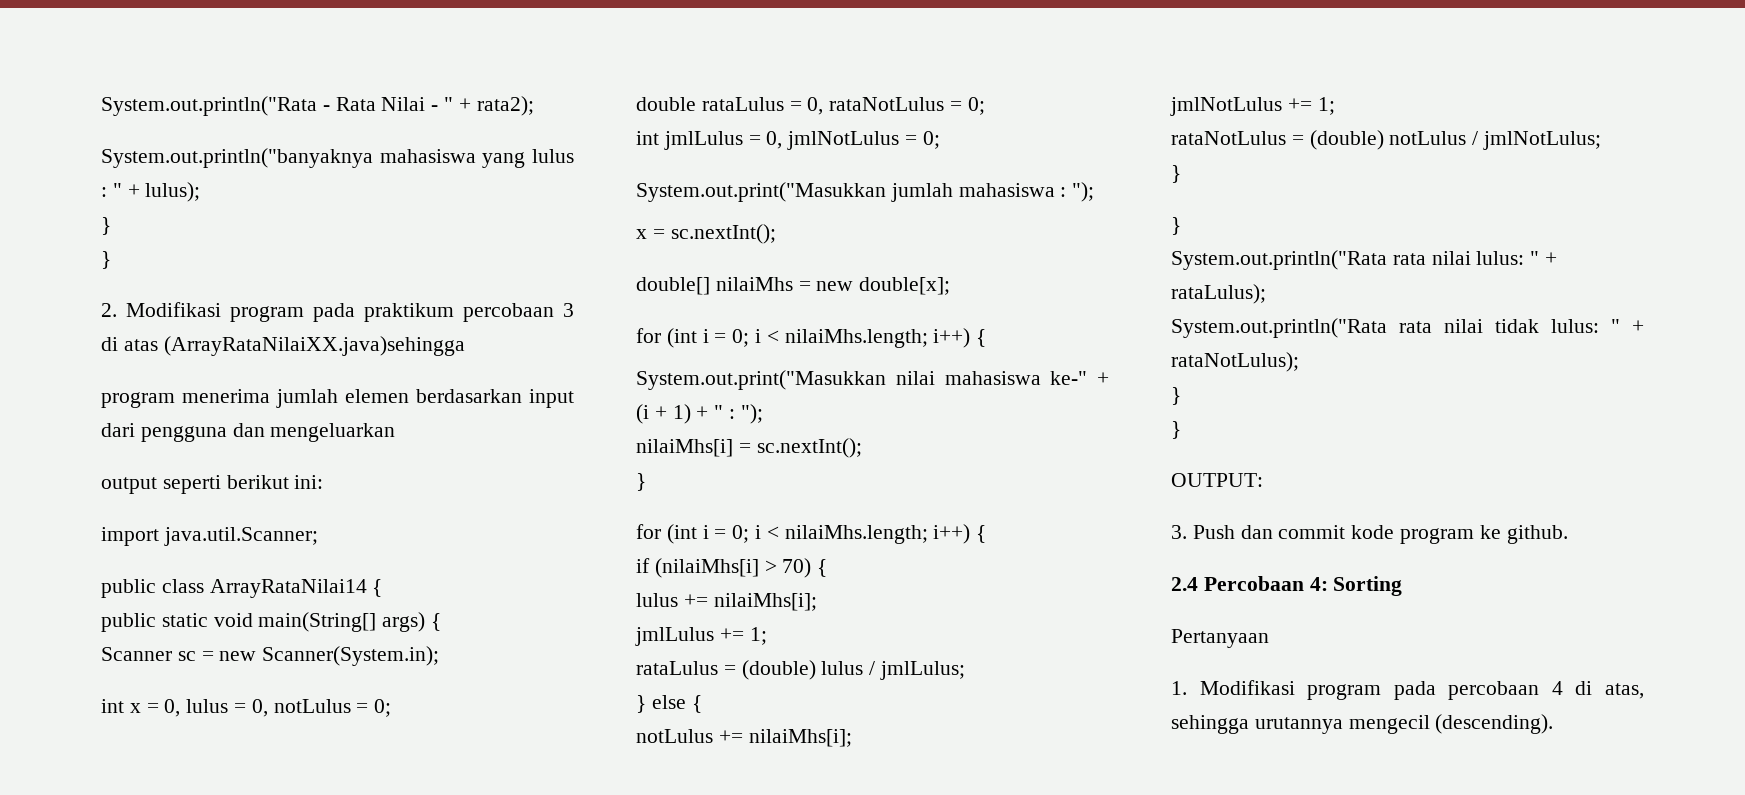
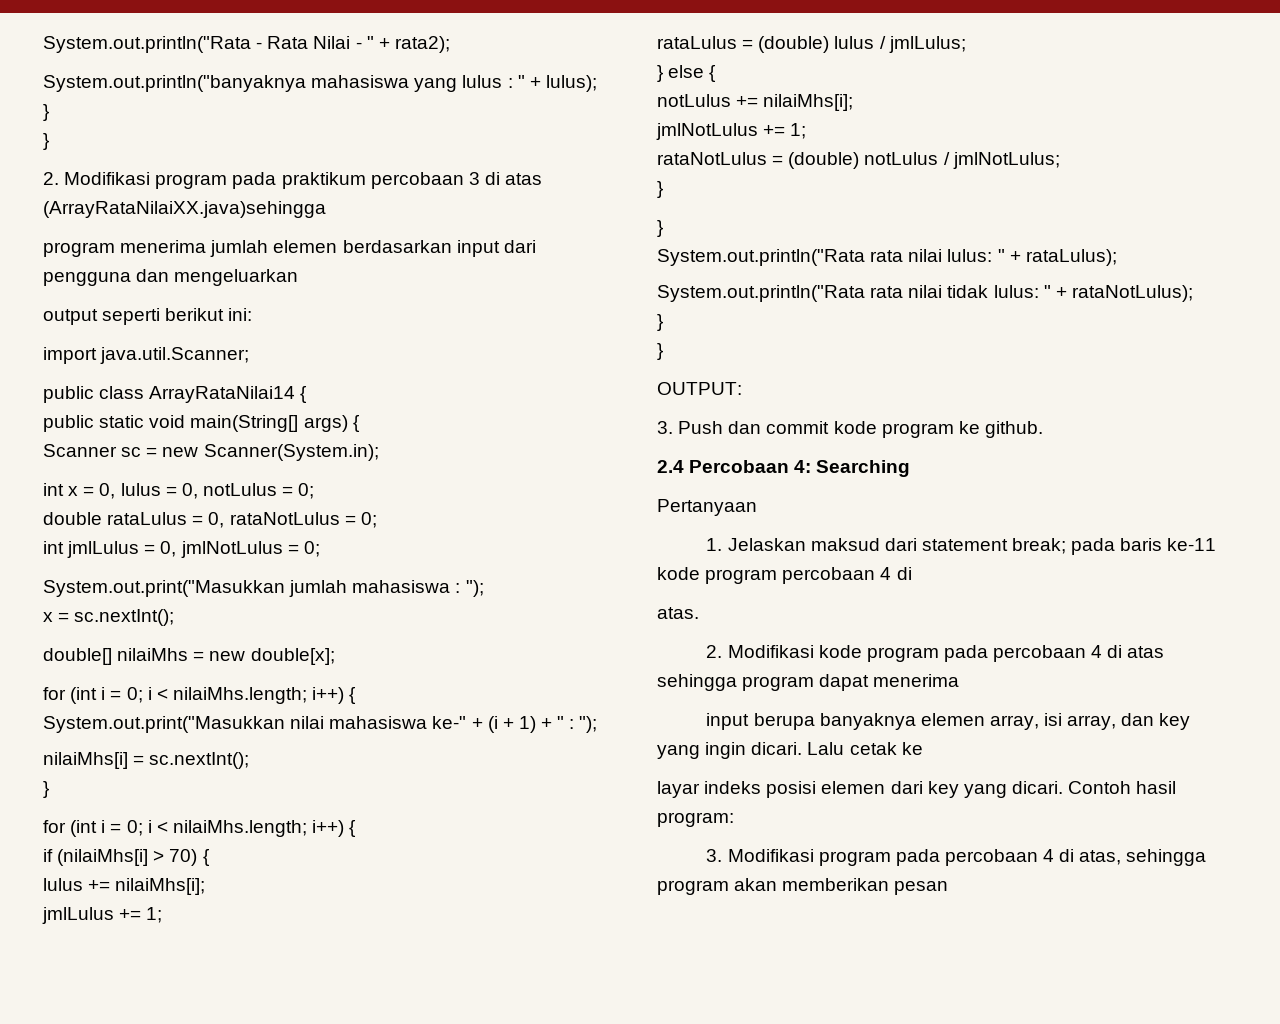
- 2.4 Percobaan 4: Sorting
+ 2.4 Percobaan 4: Searching
- 1. Modifikasi program pada percobaan 4 di atas, sehingga urutannya mengecil (descending).
+ 1. Jelaskan maksud dari statement break; pada baris ke-11 kode program percobaan 4 di
+ atas.
+ 2. Modifikasi kode program pada percobaan 4 di atas sehingga program dapat menerima
+ input berupa banyaknya elemen array, isi array, dan key yang ingin dicari. Lalu cetak ke
+ layar indeks posisi elemen dari key yang dicari. Contoh hasil program:
+ 3. Modifikasi program pada percobaan 4 di atas, sehingga program akan memberikan pesan

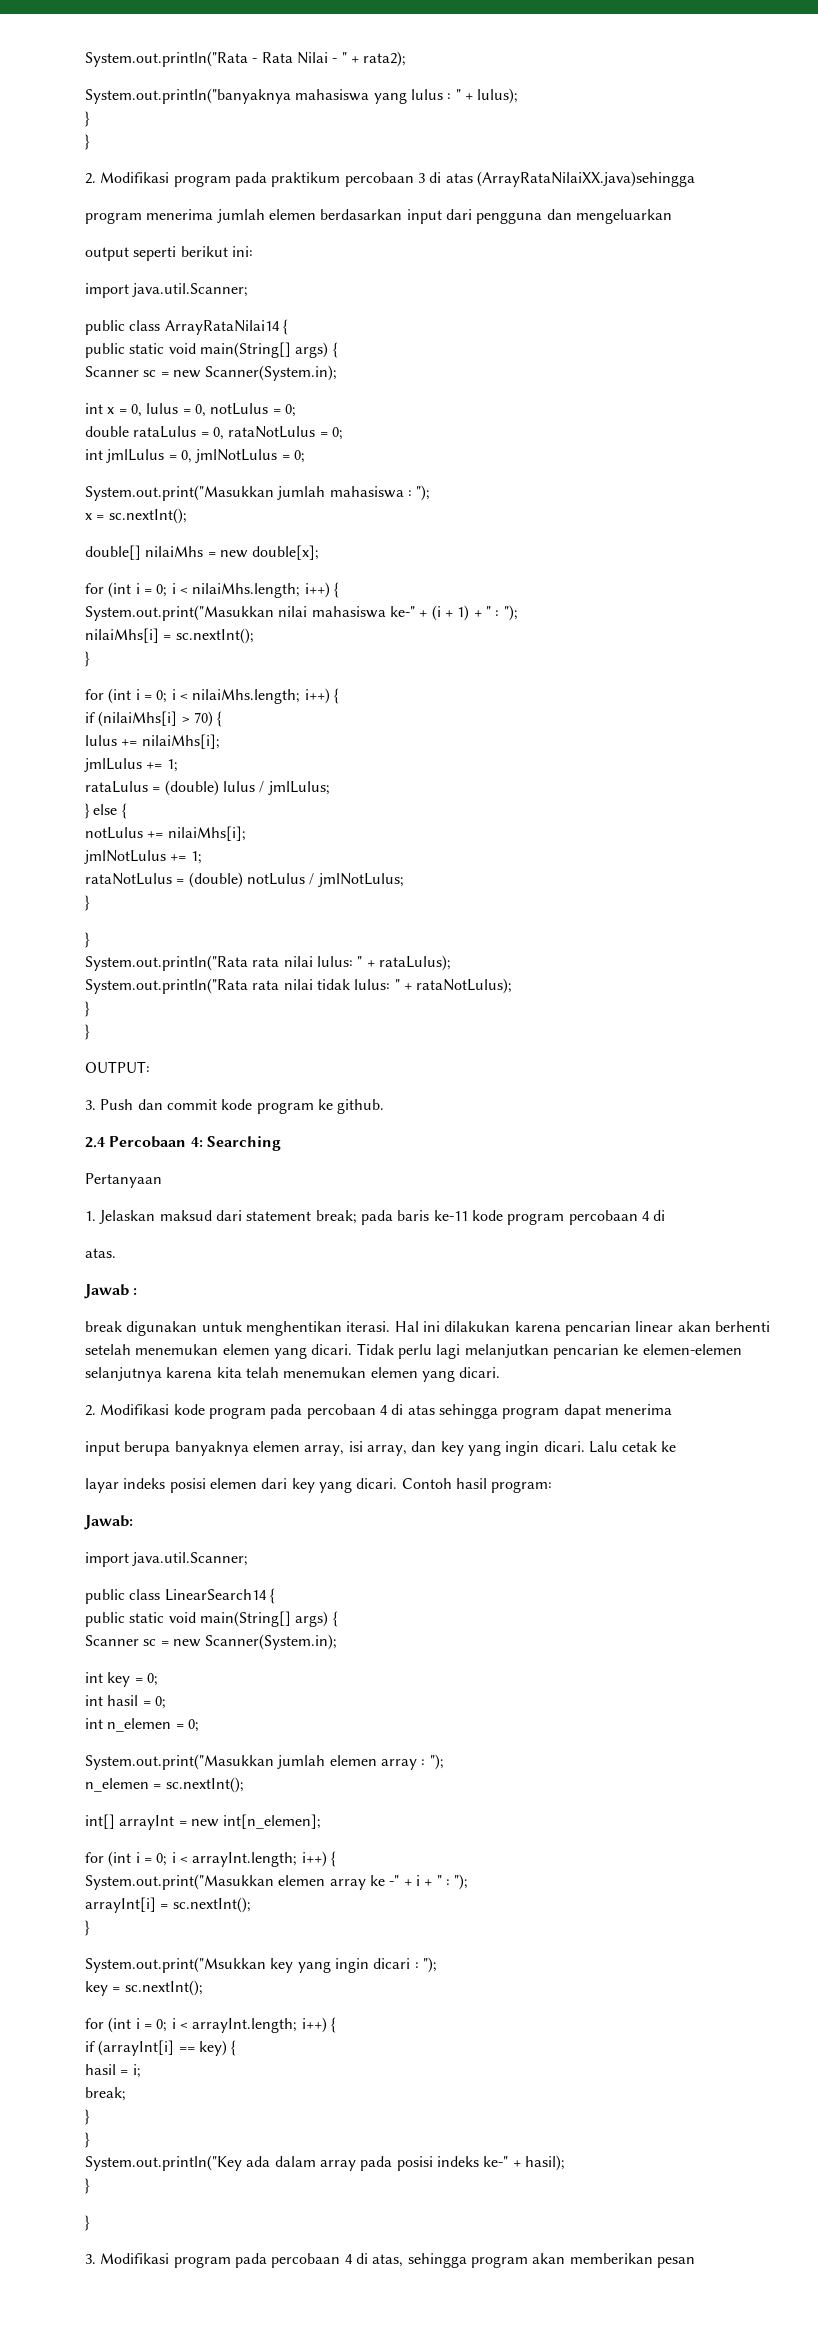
+ Jawab :
+ break digunakan untuk menghentikan iterasi. Hal ini dilakukan karena pencarian linear akan berhenti setelah menemukan elemen yang dicari. Tidak perlu lagi melanjutkan pencarian ke elemen-elemen selanjutnya karena kita telah menemukan elemen yang dicari.
+ Jawab:
+ import java.util.Scanner;
+ public class LinearSearch14 {
+ public static void main(String[] args) {
+ Scanner sc = new Scanner(System.in);
+ int key = 0;
+ int hasil = 0;
+ int n_elemen = 0;
+ System.out.print("Masukkan jumlah elemen array : ");
+ n_elemen = sc.nextInt();
+ int[] arrayInt = new int[n_elemen];
+ for (int i = 0; i < arrayInt.length; i++) {
+ System.out.print("Masukkan elemen array ke -" + i + " : ");
+ arrayInt[i] = sc.nextInt();
+ }
+ System.out.print("Msukkan key yang ingin dicari : ");
+ key = sc.nextInt();
+ for (int i = 0; i < arrayInt.length; i++) {
+ if (arrayInt[i] == key) {
+ hasil = i;
+ break;
+ }
+ }
+ System.out.println("Key ada dalam array pada posisi indeks ke-" + hasil);
+ }
+ }

